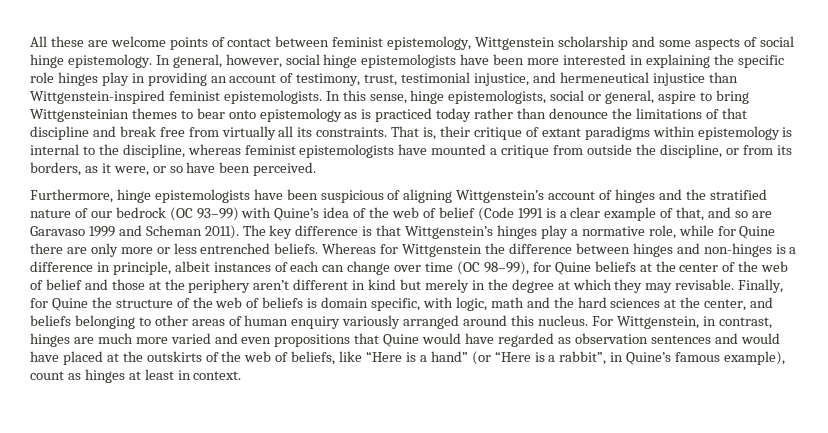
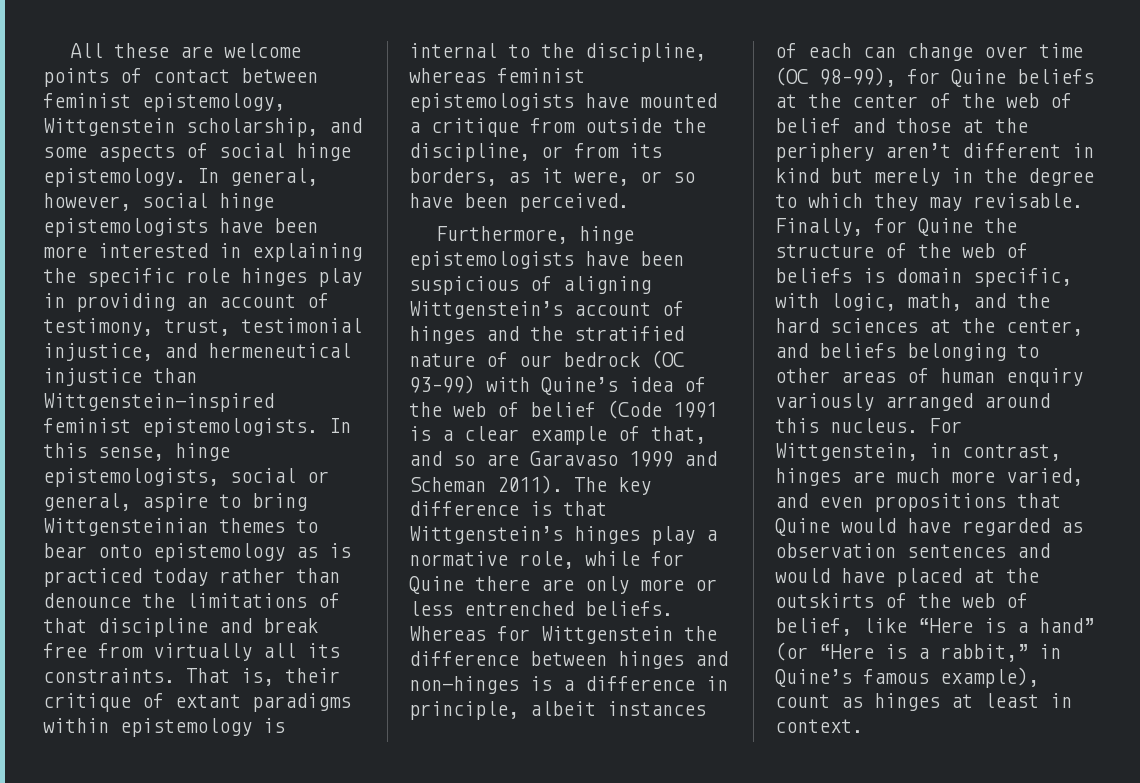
- All these are welcome points of contact between feminist epistemology, Wittgenstein scholarship and some aspects of social hinge epistemology.
+ All these are welcome points of contact between feminist epistemology, Wittgenstein scholarship, and some aspects of social hinge epistemology.
- Whereas for Wittgenstein the difference between hinges and non-hinges is a difference in principle, albeit instances of each can change over time (OC 98–99), for Quine beliefs at the center of the web of belief and those at the periphery aren’t different in kind but merely in the degree at which they may revisable.
+ Whereas for Wittgenstein the difference between hinges and non-hinges is a difference in principle, albeit instances of each can change over time (OC 98–99), for Quine beliefs at the center of the web of belief and those at the periphery aren’t different in kind but merely in the degree to which they may revisable.
- Finally, for Quine the structure of the web of beliefs is domain specific, with logic, math and the hard sciences at the center, and beliefs belonging to other areas of human enquiry variously arranged around this nucleus.
+ Finally, for Quine the structure of the web of beliefs is domain specific, with logic, math, and the hard sciences at the center, and beliefs belonging to other areas of human enquiry variously arranged around this nucleus.
- For Wittgenstein, in contrast, hinges are much more varied and even propositions that Quine would have regarded as observation sentences and would have placed at the outskirts of the web of beliefs, like “Here is a hand” (or “Here is a rabbit”, in Quine’s famous example), count as hinges at least in context.
+ For Wittgenstein, in contrast, hinges are much more varied, and even propositions that Quine would have regarded as observation sentences and would have placed at the outskirts of the web of belief, like “Here is a hand” (or “Here is a rabbit,” in Quine’s famous example), count as hinges at least in context.

